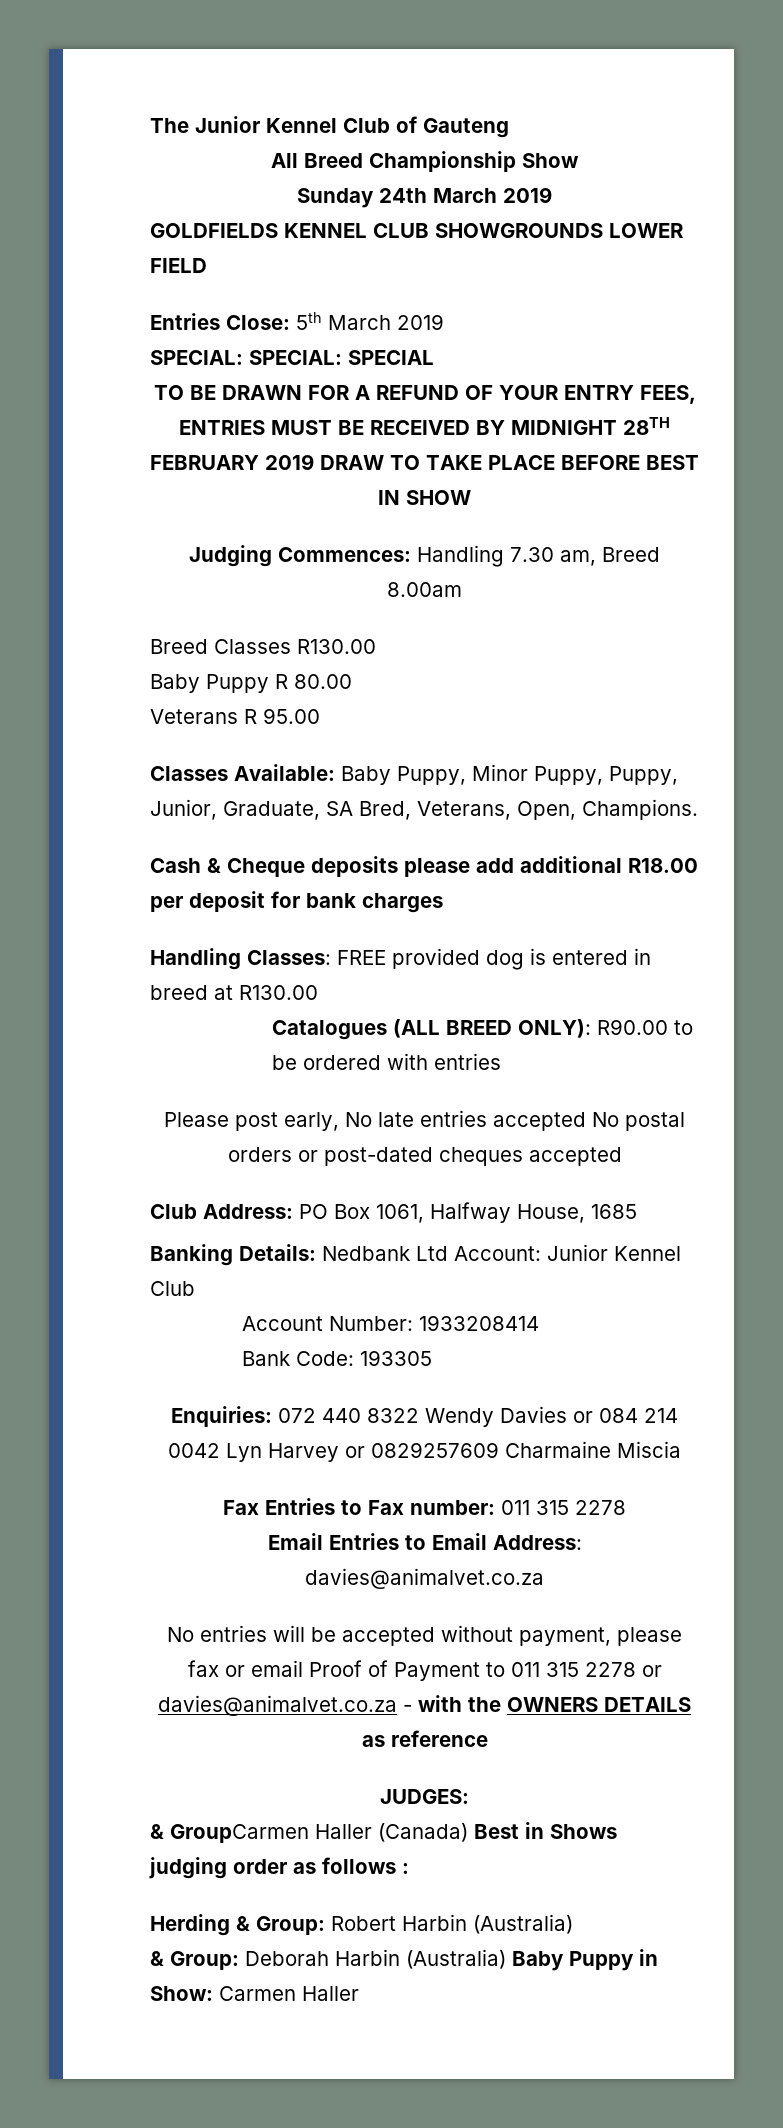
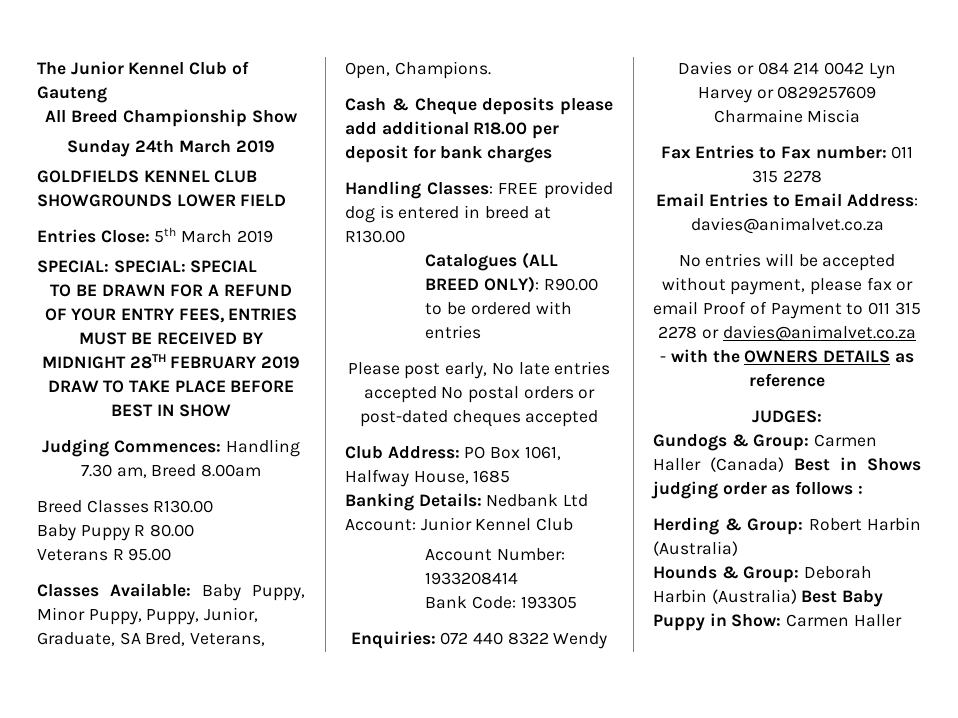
- & GroupCarmen Haller (Canada) Best in Shows judging order as follows :
+ Gundogs & Group: Carmen Haller (Canada) Best in Shows judging order as follows :
- & Group: Deborah Harbin (Australia) Baby Puppy in Show: Carmen Haller
+ Hounds & Group: Deborah Harbin (Australia) Best Baby Puppy in Show: Carmen Haller

